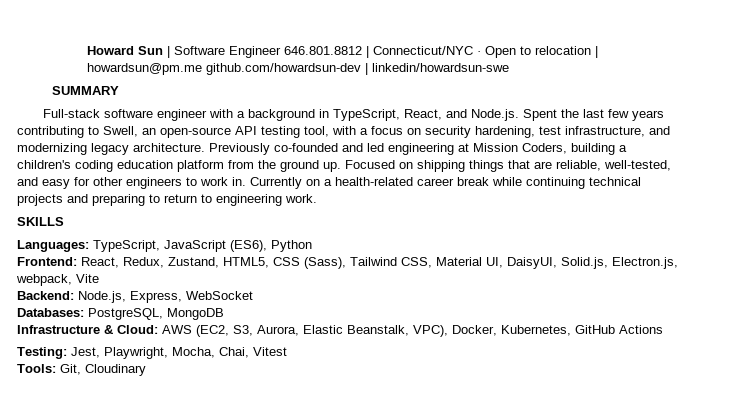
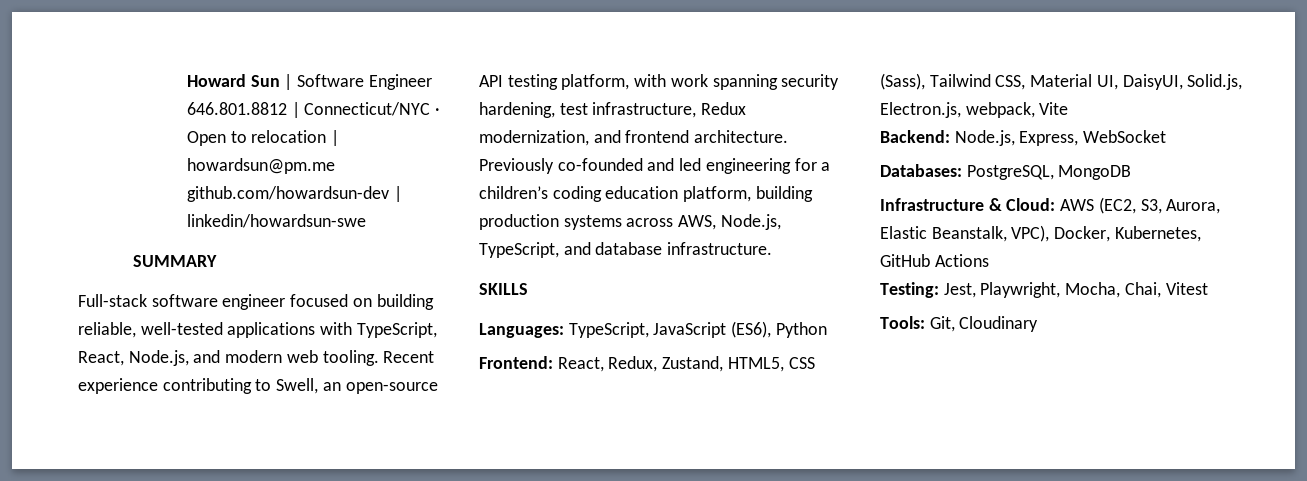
- Full-stack software engineer with a background in TypeScript, React, and Node.js. Spent the last few years contributing to Swell, an open-source API testing tool, with a focus on security hardening, test infrastructure, and modernizing legacy architecture.
+ Full-stack software engineer focused on building reliable, well-tested applications with TypeScript, React, Node.js, and modern web tooling. Recent experience contributing to Swell, an open-source API testing platform, with work spanning security hardening, test infrastructure, Redux modernization, and frontend architecture.
- Previously co-founded and led engineering at Mission Coders, building a children's coding education platform from the ground up. Focused on shipping things that are reliable, well-tested, and easy for other engineers to work in. Currently on a health-related career break while continuing technical projects and preparing to return to engineering work.
+ Previously co-founded and led engineering for a children’s coding education platform, building production systems across AWS, Node.js, TypeScript, and database infrastructure.

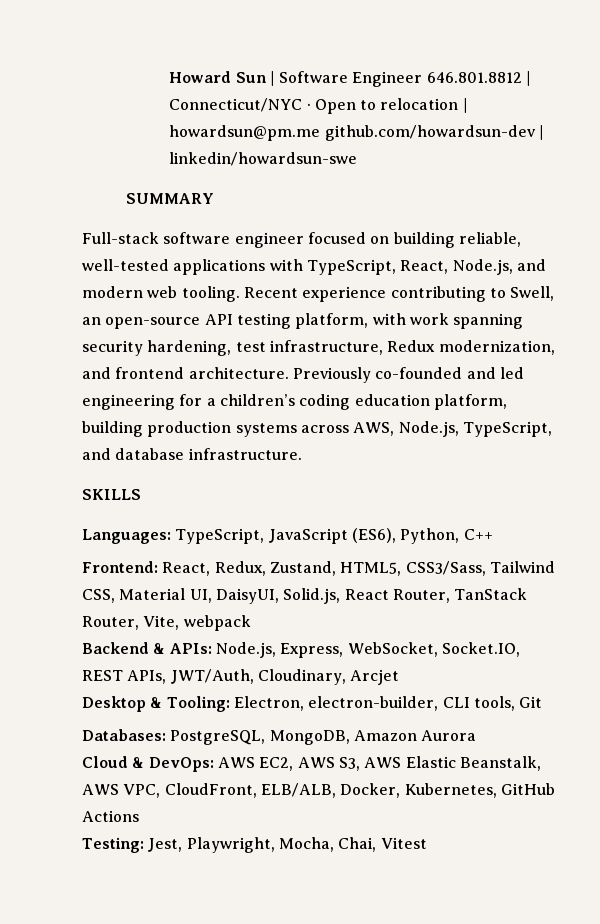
- Languages: TypeScript, JavaScript (ES6), Python
+ Languages: TypeScript, JavaScript (ES6), Python, C++
- Frontend: React, Redux, Zustand, HTML5, CSS (Sass), Tailwind CSS, Material UI, DaisyUI, Solid.js, Electron.js, webpack, Vite
- Backend: Node.js, Express, WebSocket
- Databases: PostgreSQL, MongoDB
- Infrastructure & Cloud: AWS (EC2, S3, Aurora, Elastic Beanstalk, VPC), Docker, Kubernetes, GitHub Actions
+ Frontend: React, Redux, Zustand, HTML5, CSS3/Sass, Tailwind CSS, Material UI, DaisyUI, Solid.js, React Router, TanStack Router, Vite, webpack
+ Backend & APIs: Node.js, Express, WebSocket, Socket.IO, REST APIs, JWT/Auth, Cloudinary, Arcjet
+ Desktop & Tooling: Electron, electron-builder, CLI tools, Git
+ Databases: PostgreSQL, MongoDB, Amazon Aurora
+ Cloud & DevOps: AWS EC2, AWS S3, AWS Elastic Beanstalk, AWS VPC, CloudFront, ELB/ALB, Docker, Kubernetes, GitHub Actions
- Tools: Git, Cloudinary

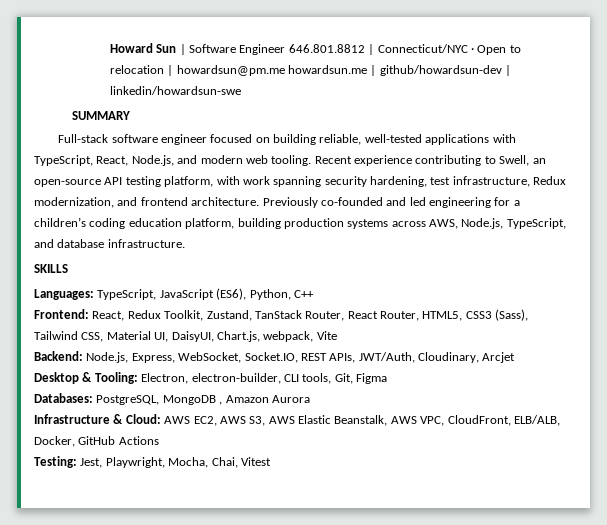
- Howard Sun | Software Engineer 646.801.8812 | Connecticut/NYC · Open to relocation | howardsun@pm.me github.com/howardsun-dev | linkedin/howardsun-swe
+ Howard Sun | Software Engineer 646.801.8812 | Connecticut/NYC · Open to relocation | howardsun@pm.me howardsun.me | github/howardsun-dev | linkedin/howardsun-swe
- Frontend: React, Redux, Zustand, HTML5, CSS3/Sass, Tailwind CSS, Material UI, DaisyUI, Solid.js, React Router, TanStack Router, Vite, webpack
- Backend & APIs: Node.js, Express, WebSocket, Socket.IO, REST APIs, JWT/Auth, Cloudinary, Arcjet
+ Frontend: React, Redux Toolkit, Zustand, TanStack Router, React Router, HTML5, CSS3 (Sass), Tailwind CSS, Material UI, DaisyUI, Chart.js, webpack, Vite
+ Backend: Node.js, Express, WebSocket, Socket.IO, REST APIs, JWT/Auth, Cloudinary, Arcjet
- Desktop & Tooling: Electron, electron-builder, CLI tools, Git
+ Desktop & Tooling: Electron, electron-builder, CLI tools, Git, Figma
- Databases: PostgreSQL, MongoDB, Amazon Aurora
+ Databases: PostgreSQL, MongoDB , Amazon Aurora
- Cloud & DevOps: AWS EC2, AWS S3, AWS Elastic Beanstalk, AWS VPC, CloudFront, ELB/ALB, Docker, Kubernetes, GitHub Actions
+ Infrastructure & Cloud: AWS EC2, AWS S3, AWS Elastic Beanstalk, AWS VPC, CloudFront, ELB/ALB, Docker, GitHub Actions

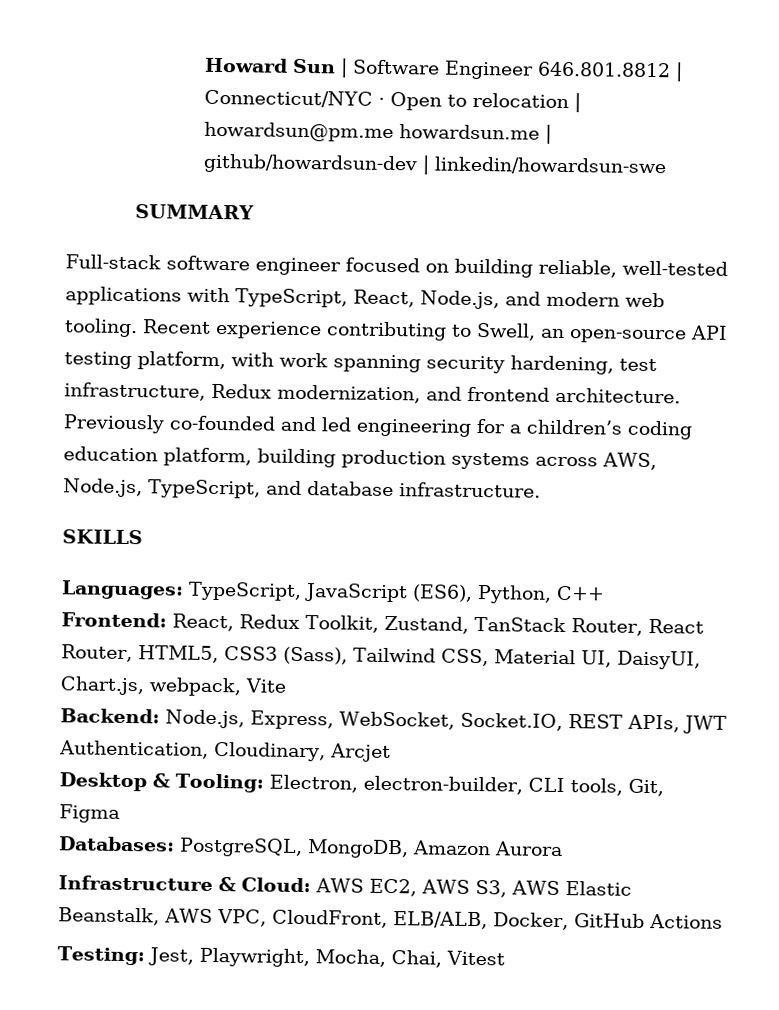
- Backend: Node.js, Express, WebSocket, Socket.IO, REST APIs, JWT/Auth, Cloudinary, Arcjet
+ Backend: Node.js, Express, WebSocket, Socket.IO, REST APIs, JWT Authentication, Cloudinary, Arcjet
- Databases: PostgreSQL, MongoDB , Amazon Aurora
+ Databases: PostgreSQL, MongoDB, Amazon Aurora

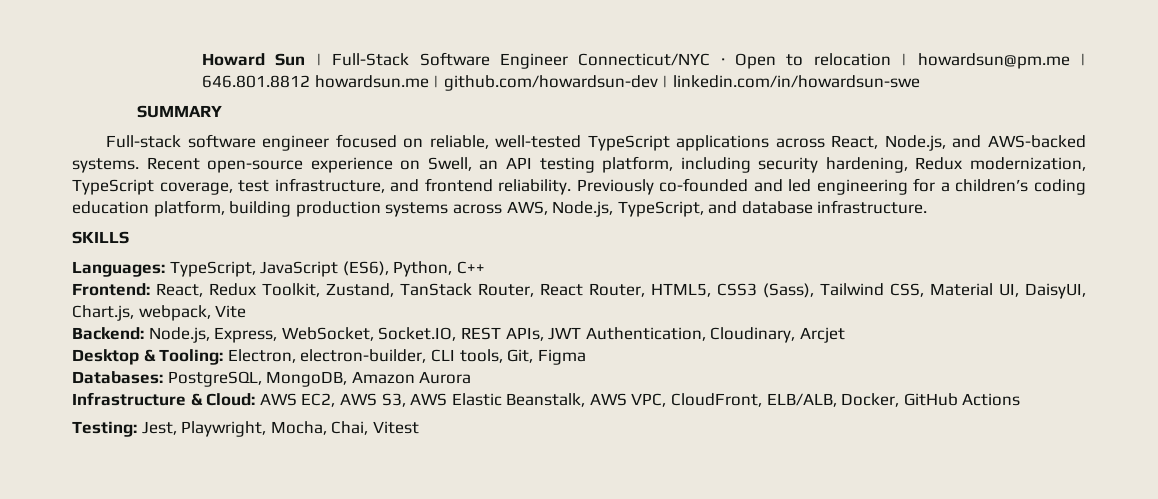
- Howard Sun | Software Engineer 646.801.8812 | Connecticut/NYC · Open to relocation | howardsun@pm.me howardsun.me | github/howardsun-dev | linkedin/howardsun-swe
+ Howard Sun | Full-Stack Software Engineer Connecticut/NYC · Open to relocation | howardsun@pm.me | 646.801.8812 howardsun.me | github.com/howardsun-dev | linkedin.com/in/howardsun-swe
- Full-stack software engineer focused on building reliable, well-tested applications with TypeScript, React, Node.js, and modern web tooling. Recent experience contributing to Swell, an open-source API testing platform, with work spanning security hardening, test infrastructure, Redux modernization, and frontend architecture.
+ Full-stack software engineer focused on reliable, well-tested TypeScript applications across React, Node.js, and AWS-backed systems. Recent open-source experience on Swell, an API testing platform, including security hardening, Redux modernization, TypeScript coverage, test infrastructure, and frontend reliability.

